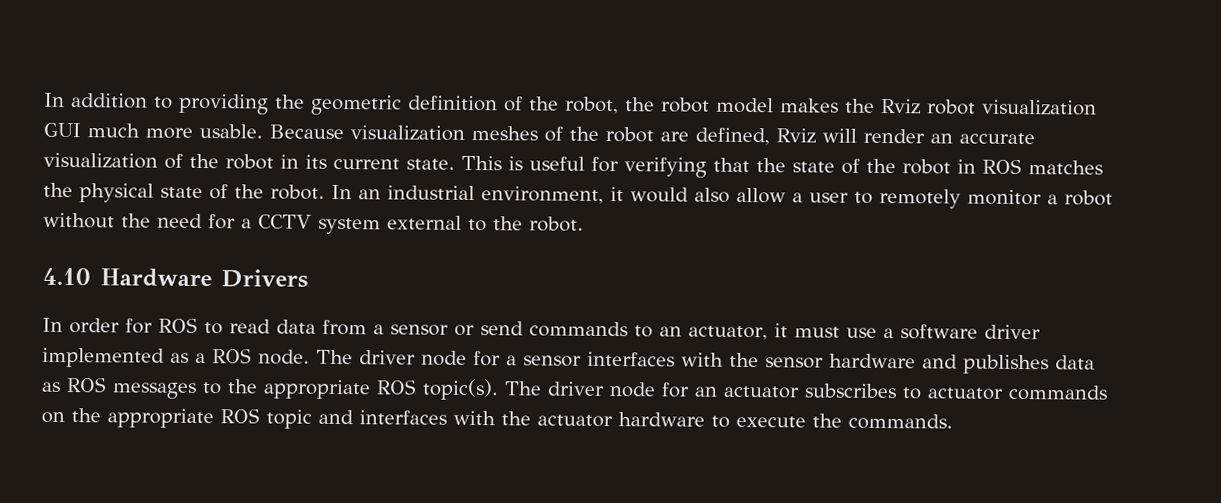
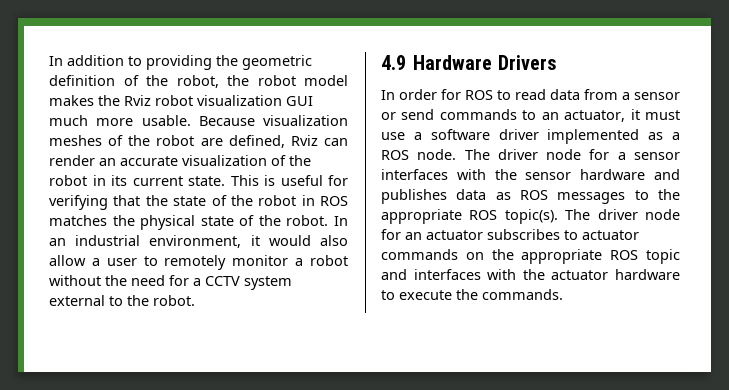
- Because visualization meshes of the robot are defined, Rviz will render an accurate visualization of the robot in its current state.
+ Because visualization meshes of the robot are defined, Rviz can render an accurate visualization of the robot in its current state.
- 4.10 Hardware Drivers
+ 4.9 Hardware Drivers

